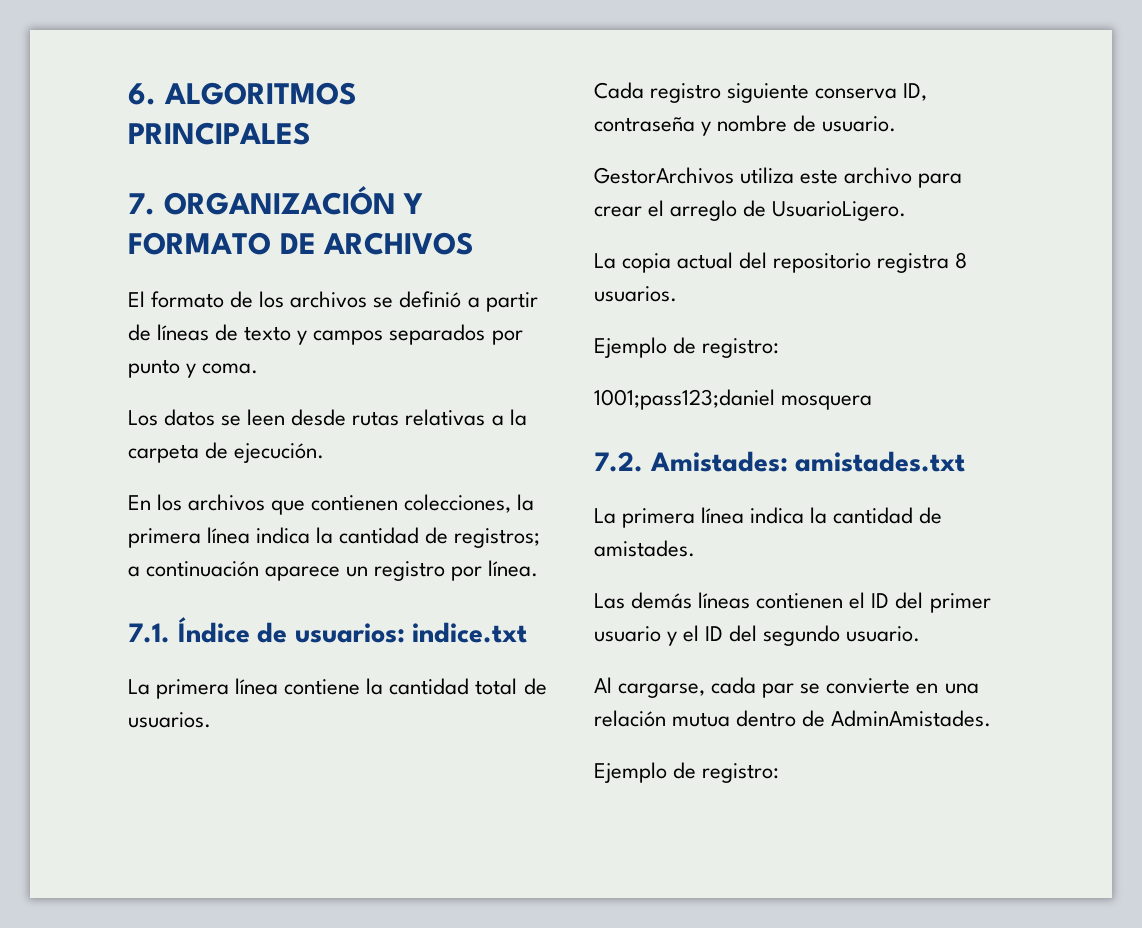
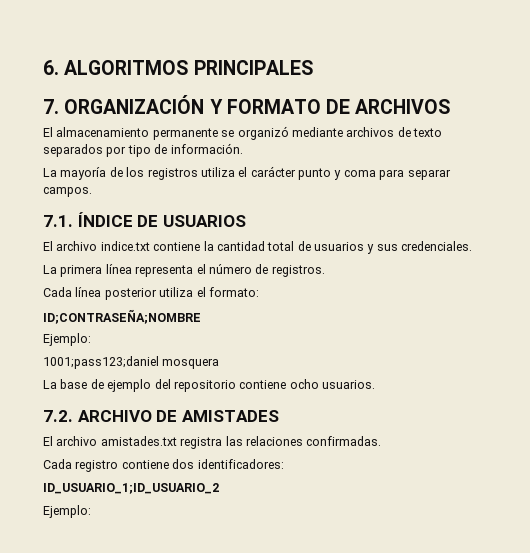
- El formato de los archivos se definió a partir de líneas de texto y campos separados por punto y coma.
- Los datos se leen desde rutas relativas a la carpeta de ejecución.
- En los archivos que contienen colecciones, la primera línea indica la cantidad de registros; a continuación aparece un registro por línea.
- 7.1. Índice de usuarios: indice.txt
- La primera línea contiene la cantidad total de usuarios.
- Cada registro siguiente conserva ID, contraseña y nombre de usuario.
- GestorArchivos utiliza este archivo para crear el arreglo de UsuarioLigero.
- La copia actual del repositorio registra 8 usuarios.
- Ejemplo de registro:
+ El almacenamiento permanente se organizó mediante archivos de texto separados por tipo de información.
+ La mayoría de los registros utiliza el carácter punto y coma para separar campos.
+ 7.1. ÍNDICE DE USUARIOS
+ El archivo indice.txt contiene la cantidad total de usuarios y sus credenciales.
+ La primera línea representa el número de registros.
+ Cada línea posterior utiliza el formato:
+ ID;CONTRASEÑA;NOMBRE
+ Ejemplo:
  1001;pass123;daniel mosquera
- 7.2. Amistades: amistades.txt
- La primera línea indica la cantidad de amistades.
- Las demás líneas contienen el ID del primer usuario y el ID del segundo usuario.
- Al cargarse, cada par se convierte en una relación mutua dentro de AdminAmistades.
- Ejemplo de registro:
+ La base de ejemplo del repositorio contiene ocho usuarios.
+ 7.2. ARCHIVO DE AMISTADES
+ El archivo amistades.txt registra las relaciones confirmadas.
+ Cada registro contiene dos identificadores:
+ ID_USUARIO_1;ID_USUARIO_2
+ Ejemplo:

